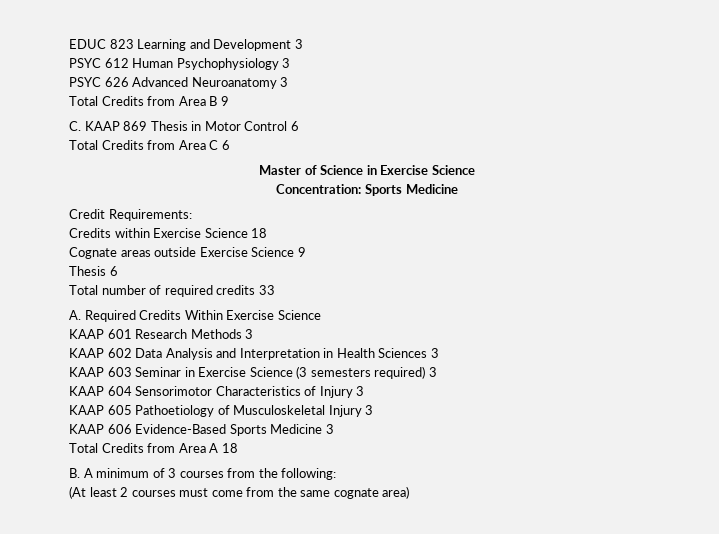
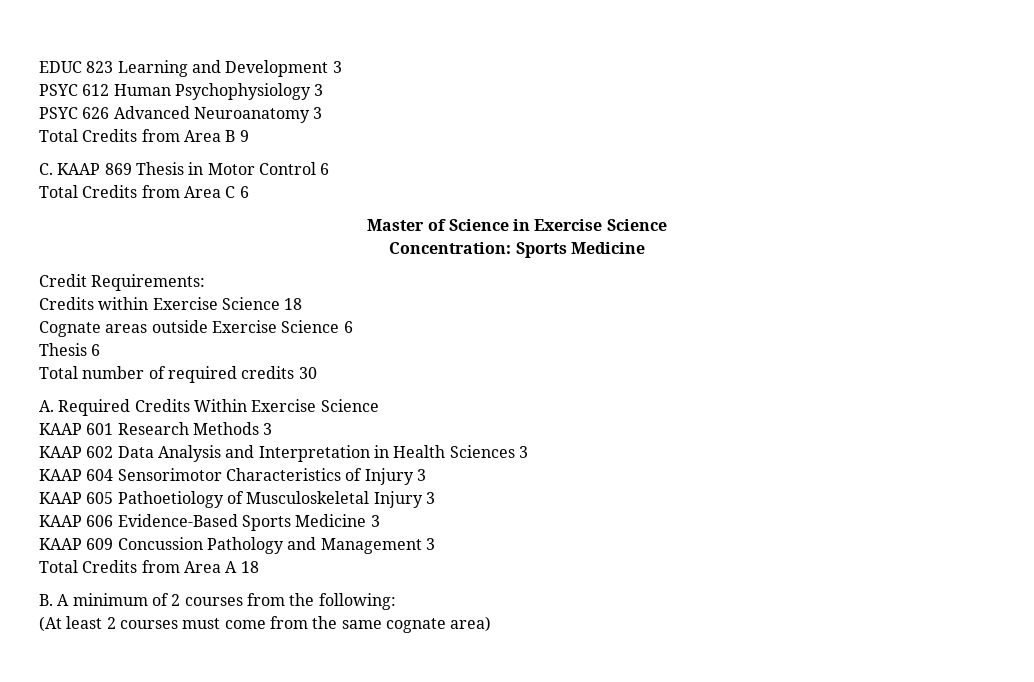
- Cognate areas outside Exercise Science 9
+ Cognate areas outside Exercise Science 6
- Total number of required credits 33
+ Total number of required credits 30
- KAAP 603 Seminar in Exercise Science (3 semesters required) 3
+ KAAP 609 Concussion Pathology and Management 3
- B. A minimum of 3 courses from the following:
+ B. A minimum of 2 courses from the following:

